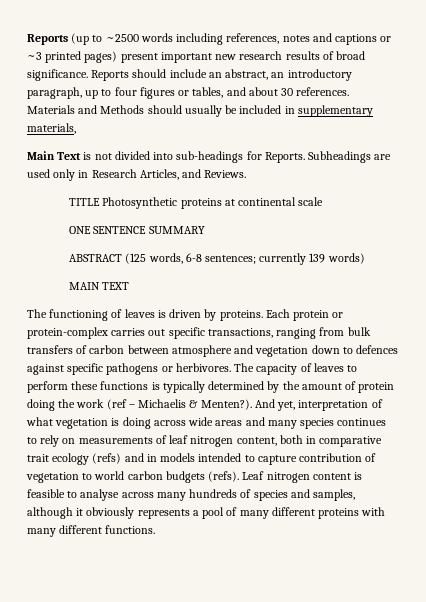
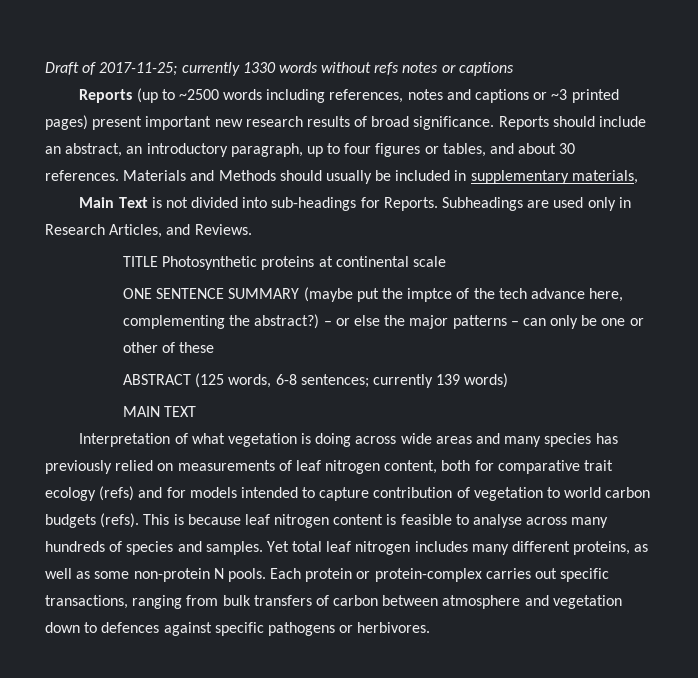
+ Draft of 2017-11-25; currently 1330 words without refs notes or captions
- ONE SENTENCE SUMMARY
+ ONE SENTENCE SUMMARY (maybe put the imptce of the tech advance here, complementing the abstract?) – or else the major patterns – can only be one or other of these
- The functioning of leaves is driven by proteins.
+ Interpretation of what vegetation is doing across wide areas and many species has previously relied on measurements of leaf nitrogen content, both for comparative trait ecology (refs) and for models intended to capture contribution of vegetation to world carbon budgets (refs). This is because leaf nitrogen content is feasible to analyse across many hundreds of species and samples. Yet total leaf nitrogen includes many different proteins, as well as some non-protein N pools.
- The capacity of leaves to perform these functions is typically determined by the amount of protein doing the work (ref – Michaelis & Menten?). And yet, interpretation of what vegetation is doing across wide areas and many species continues to rely on measurements of leaf nitrogen content, both in comparative trait ecology (refs) and in models intended to capture contribution of vegetation to world carbon budgets (refs). Leaf nitrogen content is feasible to analyse across many hundreds of species and samples, although it obviously represents a pool of many different proteins with many different functions.

